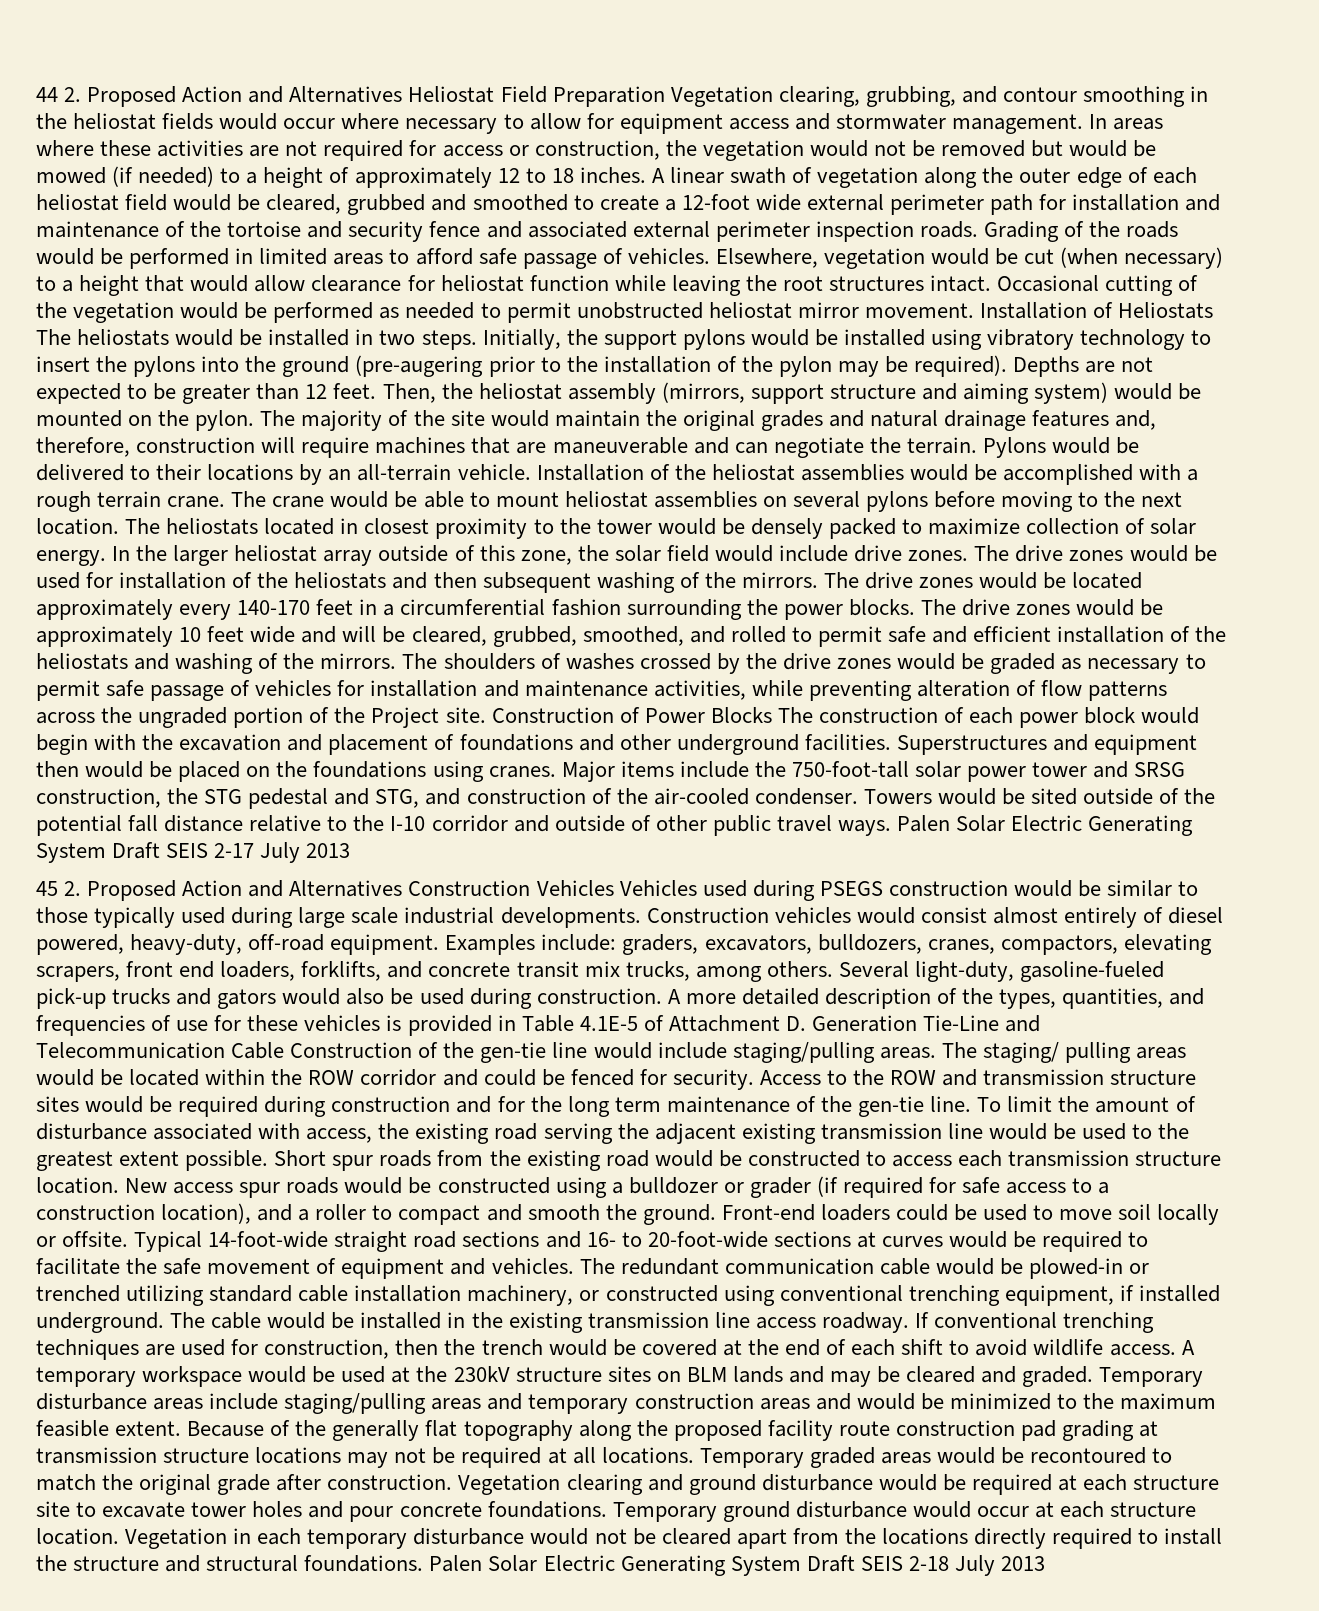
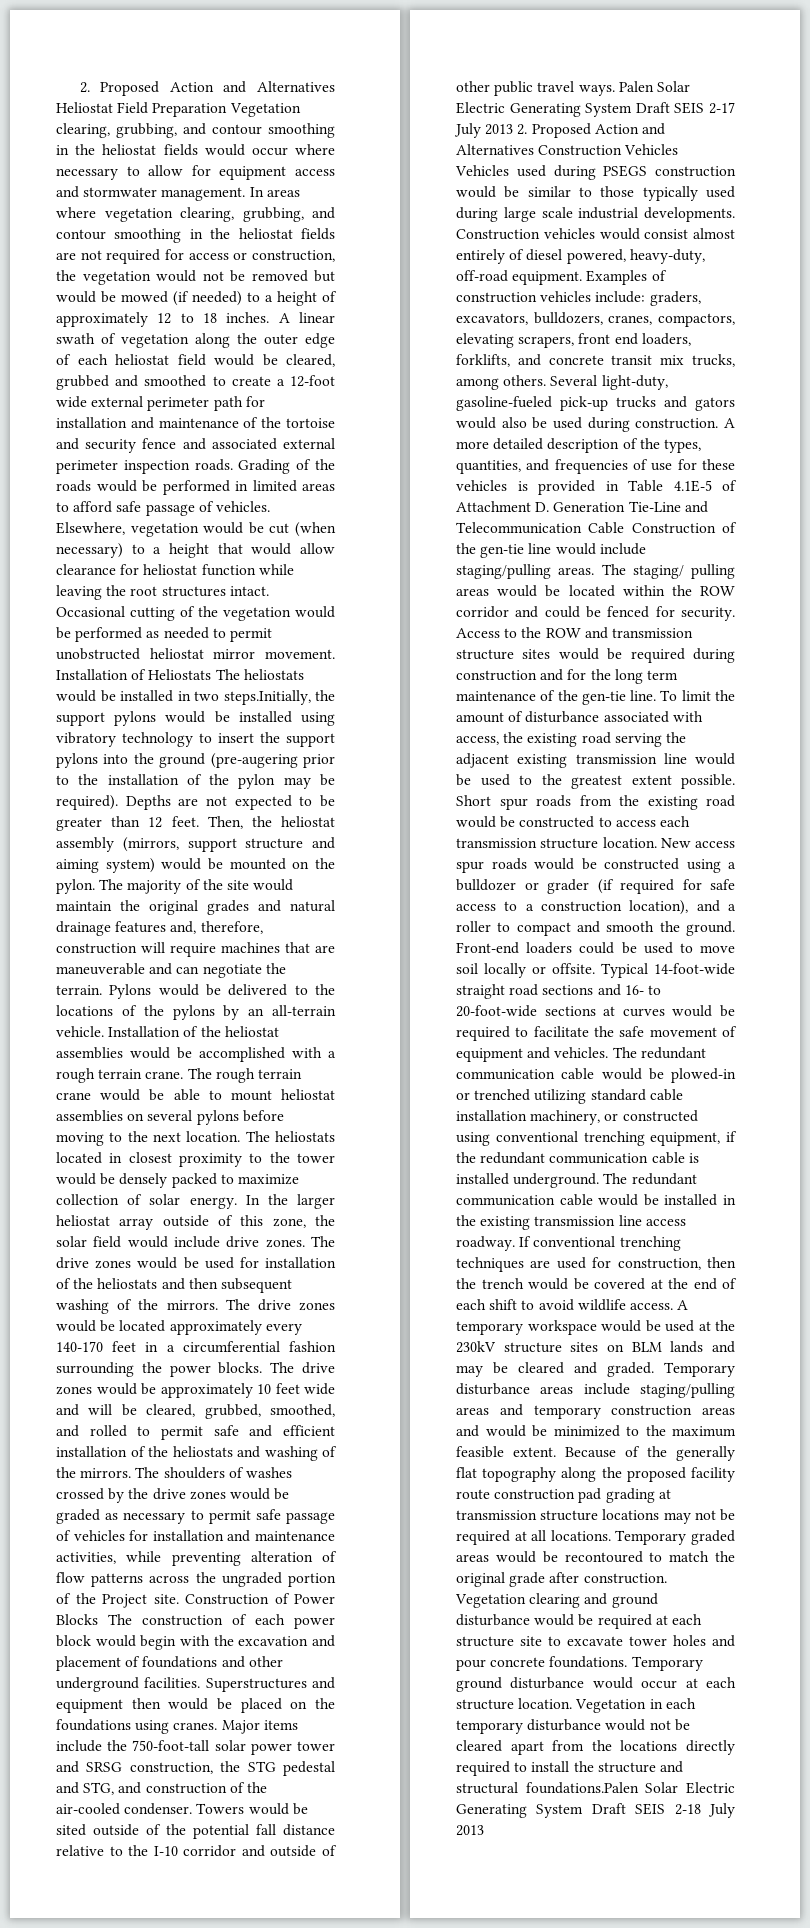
- 44 2. Proposed Action and Alternatives Heliostat Field Preparation Vegetation clearing, grubbing, and contour smoothing in the heliostat fields would occur where necessary to allow for equipment access and stormwater management.
+ 2. Proposed Action and Alternatives Heliostat Field Preparation Vegetation clearing, grubbing, and contour smoothing in the heliostat fields would occur where necessary to allow for equipment access and stormwater management.
- In areas where these activities are not required for access or construction, the vegetation would not be removed but would be mowed (if needed) to a height of approximately 12 to 18 inches.
+ In areas where vegetation clearing, grubbing, and contour smoothing in the heliostat fields are not required for access or construction, the vegetation would not be removed but would be mowed (if needed) to a height of approximately 12 to 18 inches.
- Installation of Heliostats The heliostats would be installed in two steps. Initially, the support pylons would be installed using vibratory technology to insert the pylons into the ground (pre-augering prior to the installation of the pylon may be required).
+ Installation of Heliostats The heliostats would be installed in two steps.Initially, the support pylons would be installed using vibratory technology to insert the support pylons into the ground (pre-augering prior to the installation of the pylon may be required).
- Pylons would be delivered to their locations by an all-terrain vehicle.
+ Pylons would be delivered to the locations of the pylons by an all-terrain vehicle.
- The crane would be able to mount heliostat assemblies on several pylons before moving to the next location.
+ The rough terrain crane would be able to mount heliostat assemblies on several pylons before moving to the next location.
- Palen Solar Electric Generating System Draft SEIS 2-17 July 2013
- 45 2. Proposed Action and Alternatives Construction Vehicles Vehicles used during PSEGS construction would be similar to those typically used during large scale industrial developments.
+ Palen Solar Electric Generating System Draft SEIS 2-17 July 2013 2. Proposed Action and Alternatives Construction Vehicles Vehicles used during PSEGS construction would be similar to those typically used during large scale industrial developments.
- Examples include: graders, excavators, bulldozers, cranes, compactors, elevating scrapers, front end loaders, forklifts, and concrete transit mix trucks, among others.
+ Examples of construction vehicles include: graders, excavators, bulldozers, cranes, compactors, elevating scrapers, front end loaders, forklifts, and concrete transit mix trucks, among others.
- The redundant communication cable would be plowed-in or trenched utilizing standard cable installation machinery, or constructed using conventional trenching equipment, if installed underground.
+ The redundant communication cable would be plowed-in or trenched utilizing standard cable installation machinery, or constructed using conventional trenching equipment, if the redundant communication cable is installed underground.
- The cable would be installed in the existing transmission line access roadway.
+ The redundant communication cable would be installed in the existing transmission line access roadway.
- Vegetation in each temporary disturbance would not be cleared apart from the locations directly required to install the structure and structural foundations. Palen Solar Electric Generating System Draft SEIS 2-18 July 2013
+ Vegetation in each temporary disturbance would not be cleared apart from the locations directly required to install the structure and structural foundations.Palen Solar Electric Generating System Draft SEIS 2-18 July 2013

